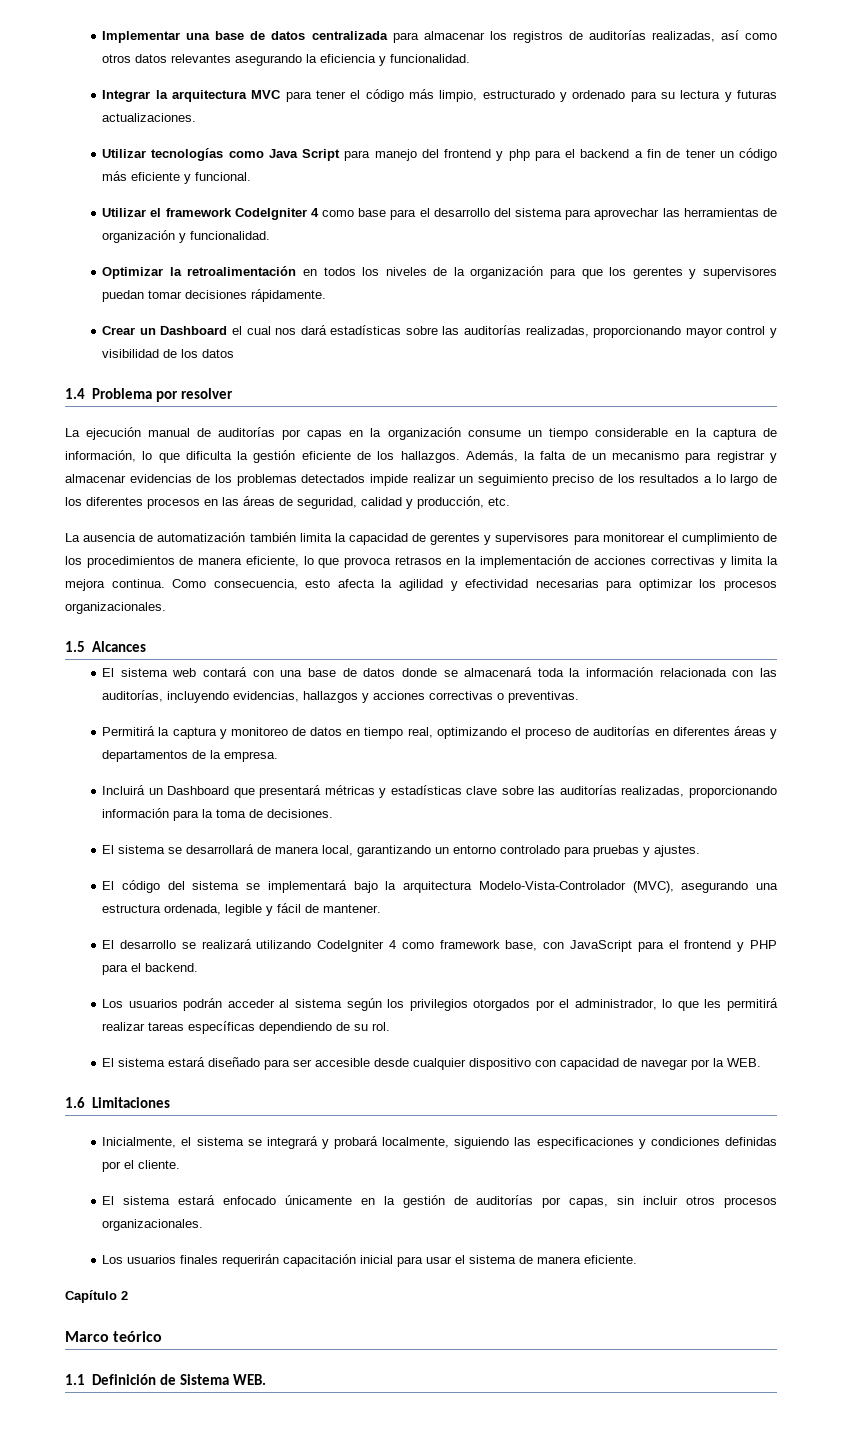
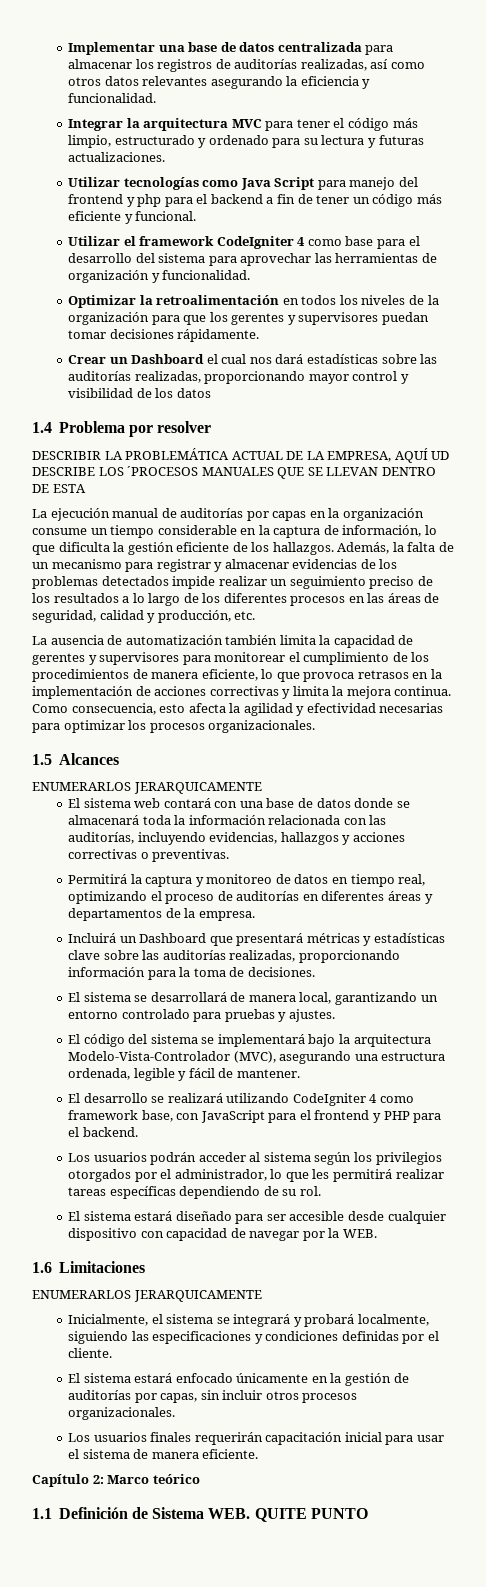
+ DESCRIBIR LA PROBLEMÁTICA ACTUAL DE LA EMPRESA, AQUÍ UD DESCRIBE LOS ´PROCESOS MANUALES QUE SE LLEVAN DENTRO DE ESTA
  1.5 Alcances
+ ENUMERARLOS JERARQUICAMENTE
  1.6 Limitaciones
+ ENUMERARLOS JERARQUICAMENTE
- Capítulo 2
- Marco teórico
+ Capítulo 2: Marco teórico
- 1.1 Definición de Sistema WEB.
+ 1.1 Definición de Sistema WEB. QUITE PUNTO

